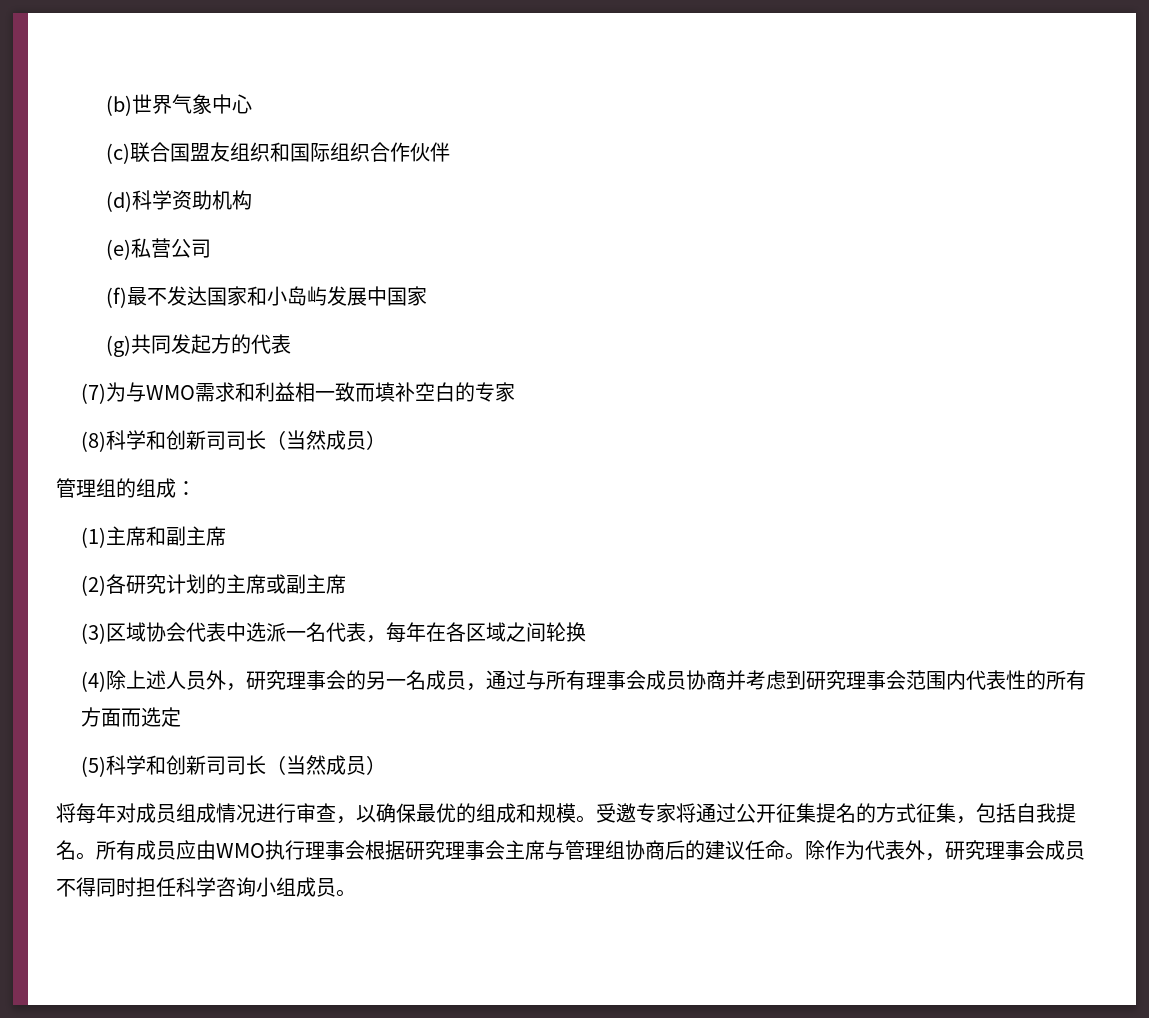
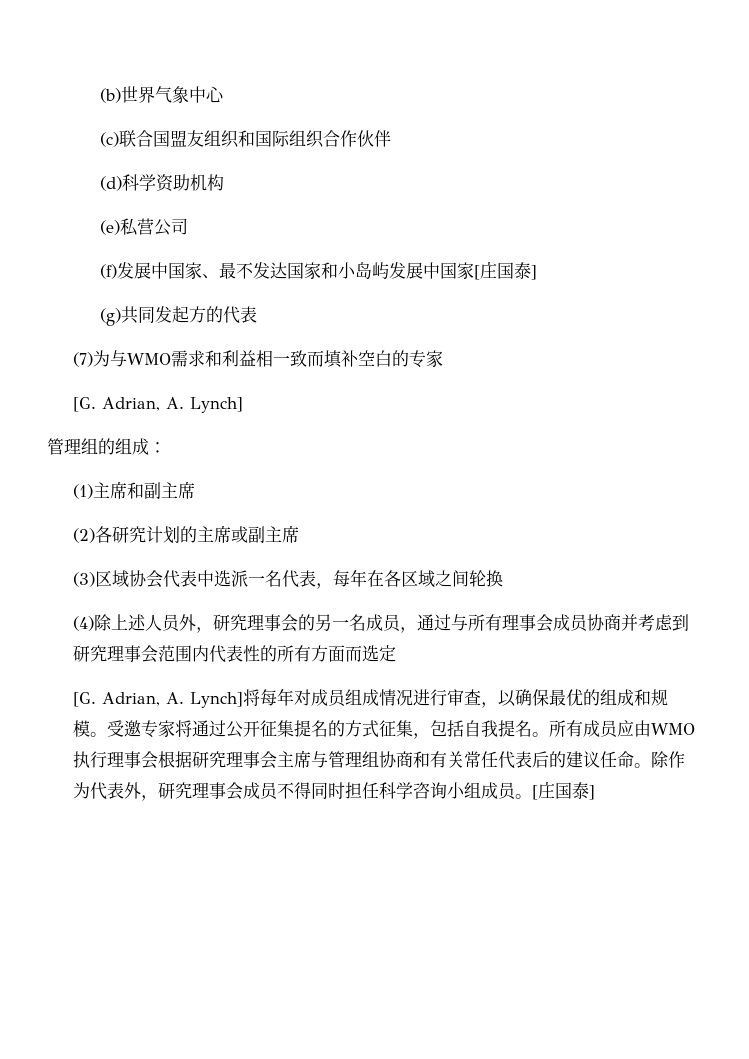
- (f)最不发达国家和小岛屿发展中国家
+ (f)发展中国家、最不发达国家和小岛屿发展中国家[庄国泰]
  (7)为与WMO需求和利益相一致而填补空白的专家
- (8)科学和创新司司长（当然成员）
+ [G. Adrian, A. Lynch]
- (5)科学和创新司司长（当然成员）
- 将每年对成员组成情况进行审查，以确保最优的组成和规模。
+ [G. Adrian, A. Lynch]将每年对成员组成情况进行审查，以确保最优的组成和规模。
- 所有成员应由WMO执行理事会根据研究理事会主席与管理组协商后的建议任命。
+ 所有成员应由WMO执行理事会根据研究理事会主席与管理组协商和有关常任代表后的建议任命。
- 除作为代表外，研究理事会成员不得同时担任科学咨询小组成员。
+ 除作为代表外，研究理事会成员不得同时担任科学咨询小组成员。[庄国泰]

